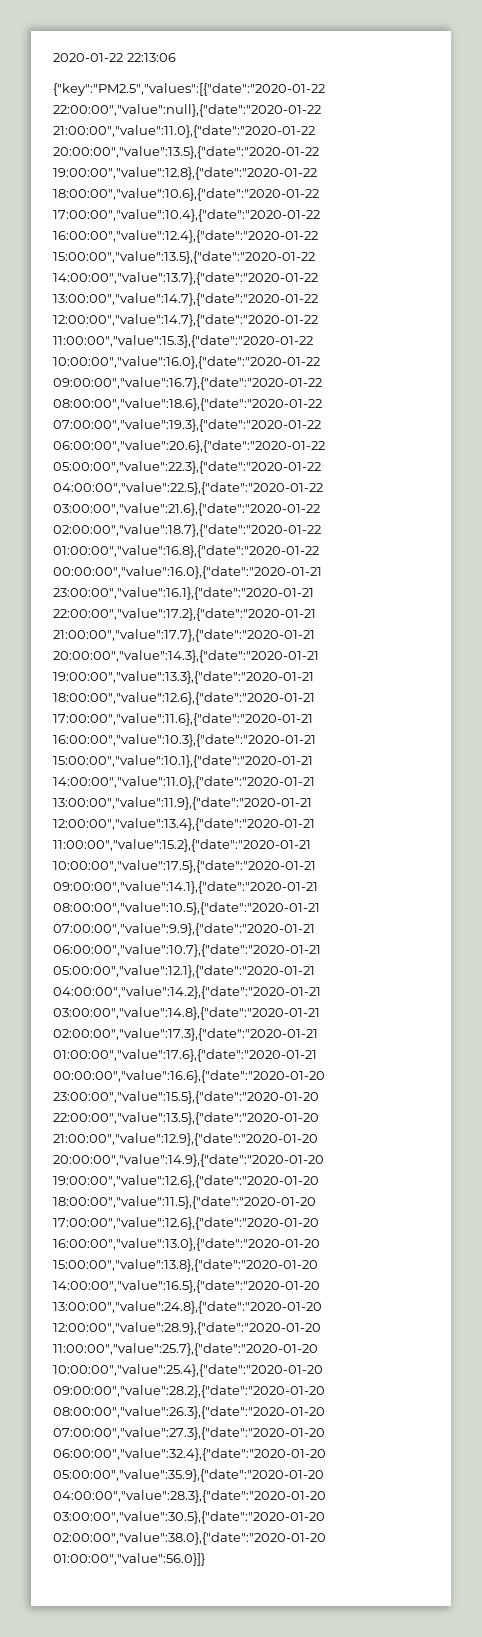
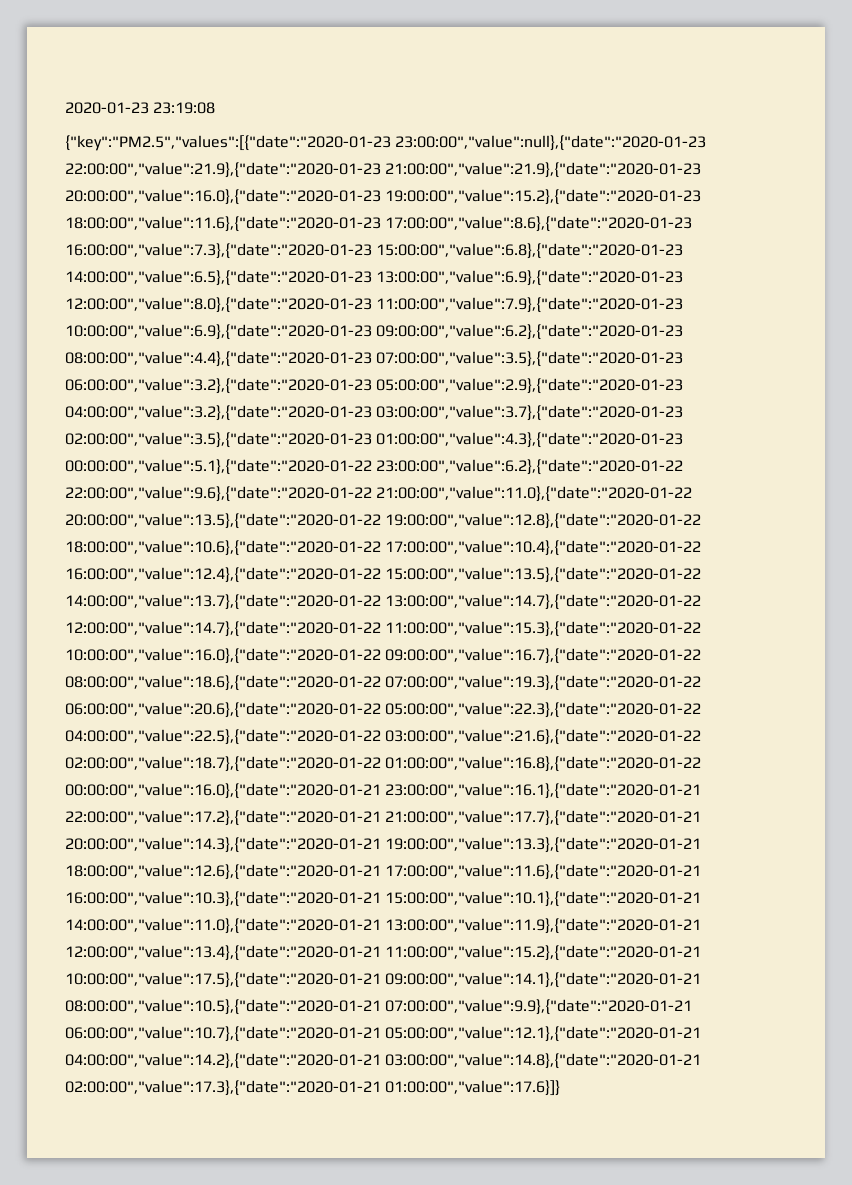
- 2020-01-22 22:13:06
- {"key":"PM2.5","values":[{"date":"2020-01-22 22:00:00","value":null},{"date":"2020-01-22 21:00:00","value":11.0},{"date":"2020-01-22 20:00:00","value":13.5},{"date":"2020-01-22 19:00:00","value":12.8},{"date":"2020-01-22 18:00:00","value":10.6},{"date":"2020-01-22 17:00:00","value":10.4},{"date":"2020-01-22 16:00:00","value":12.4},{"date":"2020-01-22 15:00:00","value":13.5},{"date":"2020-01-22 14:00:00","value":13.7},{"date":"2020-01-22 13:00:00","value":14.7},{"date":"2020-01-22 12:00:00","value":14.7},{"date":"2020-01-22 11:00:00","value":15.3},{"date":"2020-01-22 10:00:00","value":16.0},{"date":"2020-01-22 09:00:00","value":16.7},{"date":"2020-01-22 08:00:00","value":18.6},{"date":"2020-01-22 07:00:00","value":19.3},{"date":"2020-01-22 06:00:00","value":20.6},{"date":"2020-01-22 05:00:00","value":22.3},{"date":"2020-01-22 04:00:00","value":22.5},{"date":"2020-01-22 03:00:00","value":21.6},{"date":"2020-01-22 02:00:00","value":18.7},{"date":"2020-01-22 01:00:00","value":16.8},{"date":"2020-01-22 00:00:00","value":16.0},{"date":"2020-01-21 23:00:00","value":16.1},{"date":"2020-01-21 22:00:00","value":17.2},{"date":"2020-01-21 21:00:00","value":17.7},{"date":"2020-01-21 20:00:00","value":14.3},{"date":"2020-01-21 19:00:00","value":13.3},{"date":"2020-01-21 18:00:00","value":12.6},{"date":"2020-01-21 17:00:00","value":11.6},{"date":"2020-01-21 16:00:00","value":10.3},{"date":"2020-01-21 15:00:00","value":10.1},{"date":"2020-01-21 14:00:00","value":11.0},{"date":"2020-01-21 13:00:00","value":11.9},{"date":"2020-01-21 12:00:00","value":13.4},{"date":"2020-01-21 11:00:00","value":15.2},{"date":"2020-01-21 10:00:00","value":17.5},{"date":"2020-01-21 09:00:00","value":14.1},{"date":"2020-01-21 08:00:00","value":10.5},{"date":"2020-01-21 07:00:00","value":9.9},{"date":"2020-01-21 06:00:00","value":10.7},{"date":"2020-01-21 05:00:00","value":12.1},{"date":"2020-01-21 04:00:00","value":14.2},{"date":"2020-01-21 03:00:00","value":14.8},{"date":"2020-01-21 02:00:00","value":17.3},{"date":"2020-01-21 01:00:00","value":17.6},{"date":"2020-01-21 00:00:00","value":16.6},{"date":"2020-01-20 23:00:00","value":15.5},{"date":"2020-01-20 22:00:00","value":13.5},{"date":"2020-01-20 21:00:00","value":12.9},{"date":"2020-01-20 20:00:00","value":14.9},{"date":"2020-01-20 19:00:00","value":12.6},{"date":"2020-01-20 18:00:00","value":11.5},{"date":"2020-01-20 17:00:00","value":12.6},{"date":"2020-01-20 16:00:00","value":13.0},{"date":"2020-01-20 15:00:00","value":13.8},{"date":"2020-01-20 14:00:00","value":16.5},{"date":"2020-01-20 13:00:00","value":24.8},{"date":"2020-01-20 12:00:00","value":28.9},{"date":"2020-01-20 11:00:00","value":25.7},{"date":"2020-01-20 10:00:00","value":25.4},{"date":"2020-01-20 09:00:00","value":28.2},{"date":"2020-01-20 08:00:00","value":26.3},{"date":"2020-01-20 07:00:00","value":27.3},{"date":"2020-01-20 06:00:00","value":32.4},{"date":"2020-01-20 05:00:00","value":35.9},{"date":"2020-01-20 04:00:00","value":28.3},{"date":"2020-01-20 03:00:00","value":30.5},{"date":"2020-01-20 02:00:00","value":38.0},{"date":"2020-01-20 01:00:00","value":56.0}]}
+ 2020-01-23 23:19:08
+ {"key":"PM2.5","values":[{"date":"2020-01-23 23:00:00","value":null},{"date":"2020-01-23 22:00:00","value":21.9},{"date":"2020-01-23 21:00:00","value":21.9},{"date":"2020-01-23 20:00:00","value":16.0},{"date":"2020-01-23 19:00:00","value":15.2},{"date":"2020-01-23 18:00:00","value":11.6},{"date":"2020-01-23 17:00:00","value":8.6},{"date":"2020-01-23 16:00:00","value":7.3},{"date":"2020-01-23 15:00:00","value":6.8},{"date":"2020-01-23 14:00:00","value":6.5},{"date":"2020-01-23 13:00:00","value":6.9},{"date":"2020-01-23 12:00:00","value":8.0},{"date":"2020-01-23 11:00:00","value":7.9},{"date":"2020-01-23 10:00:00","value":6.9},{"date":"2020-01-23 09:00:00","value":6.2},{"date":"2020-01-23 08:00:00","value":4.4},{"date":"2020-01-23 07:00:00","value":3.5},{"date":"2020-01-23 06:00:00","value":3.2},{"date":"2020-01-23 05:00:00","value":2.9},{"date":"2020-01-23 04:00:00","value":3.2},{"date":"2020-01-23 03:00:00","value":3.7},{"date":"2020-01-23 02:00:00","value":3.5},{"date":"2020-01-23 01:00:00","value":4.3},{"date":"2020-01-23 00:00:00","value":5.1},{"date":"2020-01-22 23:00:00","value":6.2},{"date":"2020-01-22 22:00:00","value":9.6},{"date":"2020-01-22 21:00:00","value":11.0},{"date":"2020-01-22 20:00:00","value":13.5},{"date":"2020-01-22 19:00:00","value":12.8},{"date":"2020-01-22 18:00:00","value":10.6},{"date":"2020-01-22 17:00:00","value":10.4},{"date":"2020-01-22 16:00:00","value":12.4},{"date":"2020-01-22 15:00:00","value":13.5},{"date":"2020-01-22 14:00:00","value":13.7},{"date":"2020-01-22 13:00:00","value":14.7},{"date":"2020-01-22 12:00:00","value":14.7},{"date":"2020-01-22 11:00:00","value":15.3},{"date":"2020-01-22 10:00:00","value":16.0},{"date":"2020-01-22 09:00:00","value":16.7},{"date":"2020-01-22 08:00:00","value":18.6},{"date":"2020-01-22 07:00:00","value":19.3},{"date":"2020-01-22 06:00:00","value":20.6},{"date":"2020-01-22 05:00:00","value":22.3},{"date":"2020-01-22 04:00:00","value":22.5},{"date":"2020-01-22 03:00:00","value":21.6},{"date":"2020-01-22 02:00:00","value":18.7},{"date":"2020-01-22 01:00:00","value":16.8},{"date":"2020-01-22 00:00:00","value":16.0},{"date":"2020-01-21 23:00:00","value":16.1},{"date":"2020-01-21 22:00:00","value":17.2},{"date":"2020-01-21 21:00:00","value":17.7},{"date":"2020-01-21 20:00:00","value":14.3},{"date":"2020-01-21 19:00:00","value":13.3},{"date":"2020-01-21 18:00:00","value":12.6},{"date":"2020-01-21 17:00:00","value":11.6},{"date":"2020-01-21 16:00:00","value":10.3},{"date":"2020-01-21 15:00:00","value":10.1},{"date":"2020-01-21 14:00:00","value":11.0},{"date":"2020-01-21 13:00:00","value":11.9},{"date":"2020-01-21 12:00:00","value":13.4},{"date":"2020-01-21 11:00:00","value":15.2},{"date":"2020-01-21 10:00:00","value":17.5},{"date":"2020-01-21 09:00:00","value":14.1},{"date":"2020-01-21 08:00:00","value":10.5},{"date":"2020-01-21 07:00:00","value":9.9},{"date":"2020-01-21 06:00:00","value":10.7},{"date":"2020-01-21 05:00:00","value":12.1},{"date":"2020-01-21 04:00:00","value":14.2},{"date":"2020-01-21 03:00:00","value":14.8},{"date":"2020-01-21 02:00:00","value":17.3},{"date":"2020-01-21 01:00:00","value":17.6}]}

